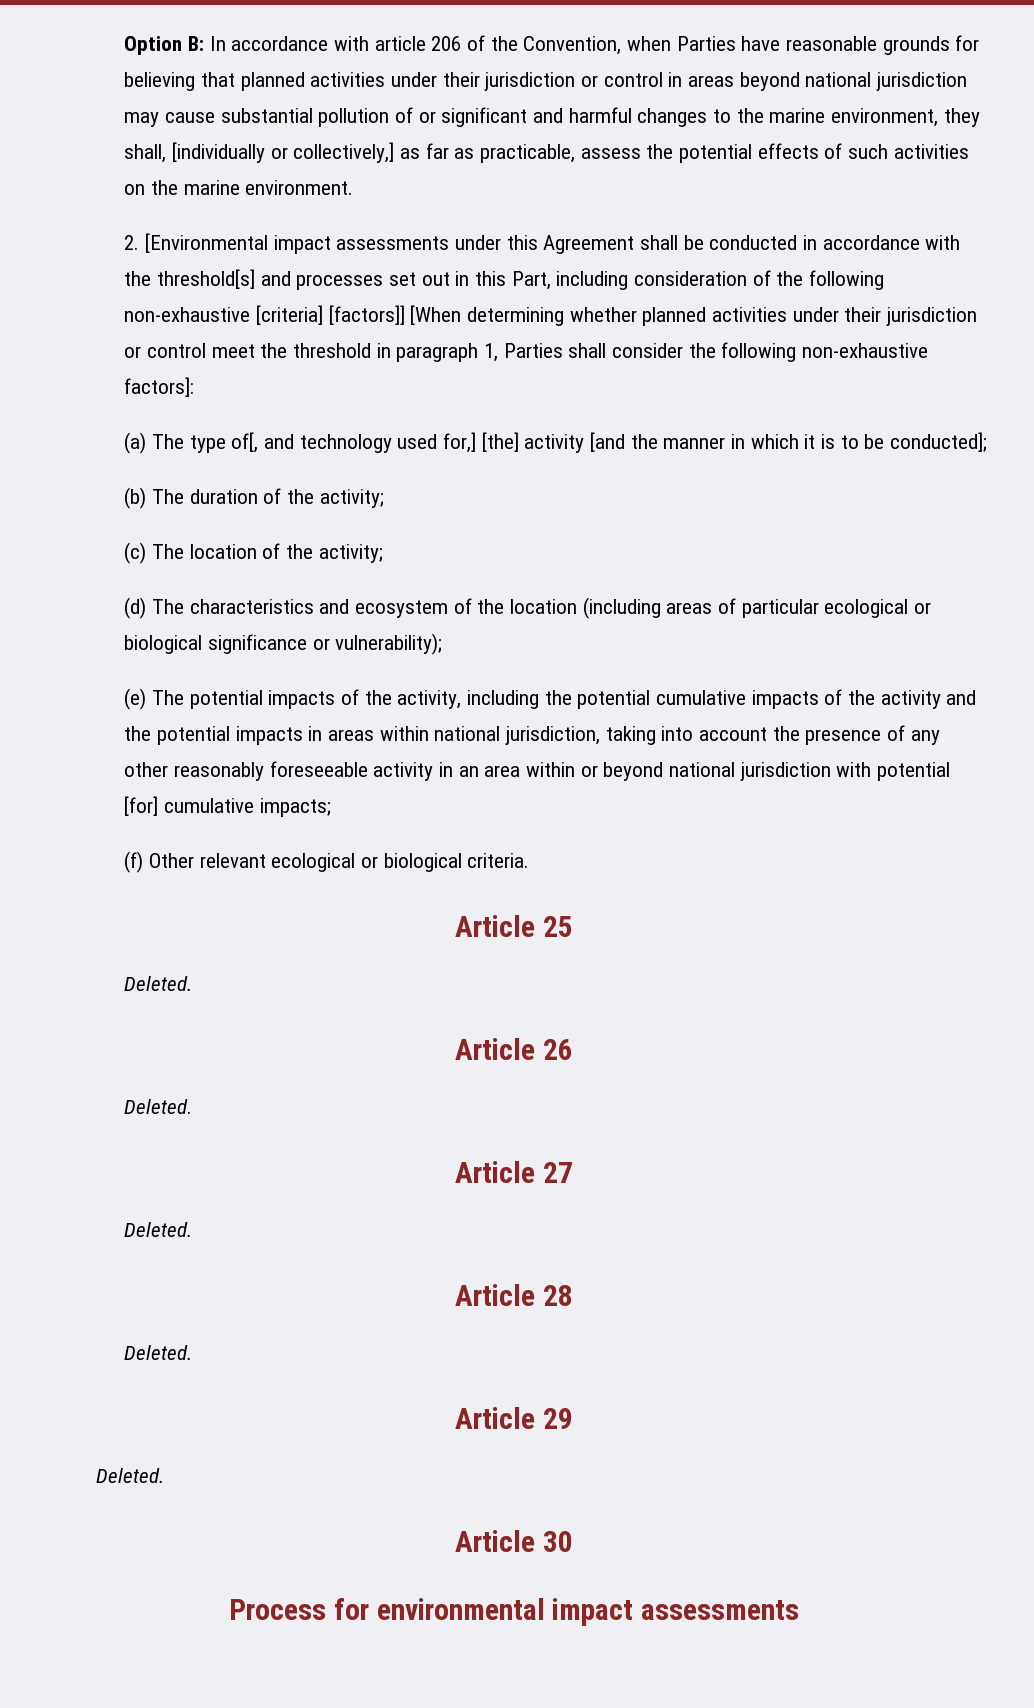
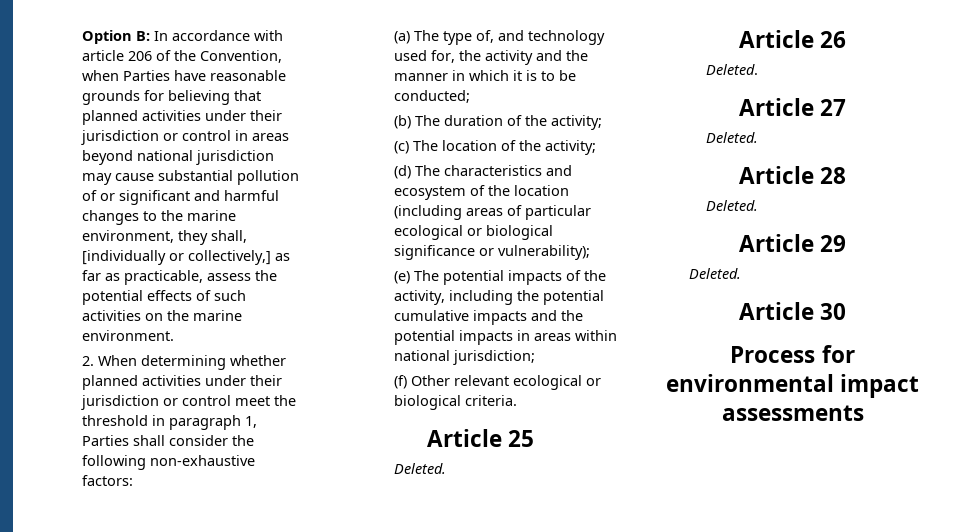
- 2. [Environmental impact assessments under this Agreement shall be conducted in accordance with the threshold[s] and processes set out in this Part, including consideration of the following non-exhaustive [criteria] [factors]] [When determining whether planned activities under their jurisdiction or control meet the threshold in paragraph 1, Parties shall consider the following non-exhaustive factors]:
+ 2. When determining whether planned activities under their jurisdiction or control meet the threshold in paragraph 1, Parties shall consider the following non-exhaustive factors:
- (a) The type of[, and technology used for,] [the] activity [and the manner in which it is to be conducted];
+ (a) The type of, and technology used for, the activity and the manner in which it is to be conducted;
- (e) The potential impacts of the activity, including the potential cumulative impacts of the activity and the potential impacts in areas within national jurisdiction, taking into account the presence of any other reasonably foreseeable activity in an area within or beyond national jurisdiction with potential [for] cumulative impacts;
+ (e) The potential impacts of the activity, including the potential cumulative impacts and the potential impacts in areas within national jurisdiction;

